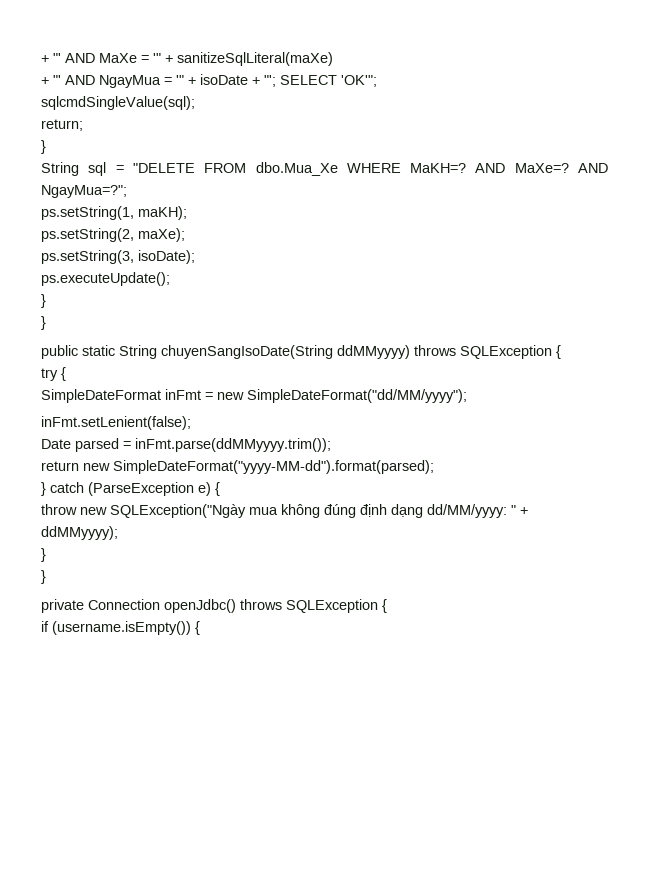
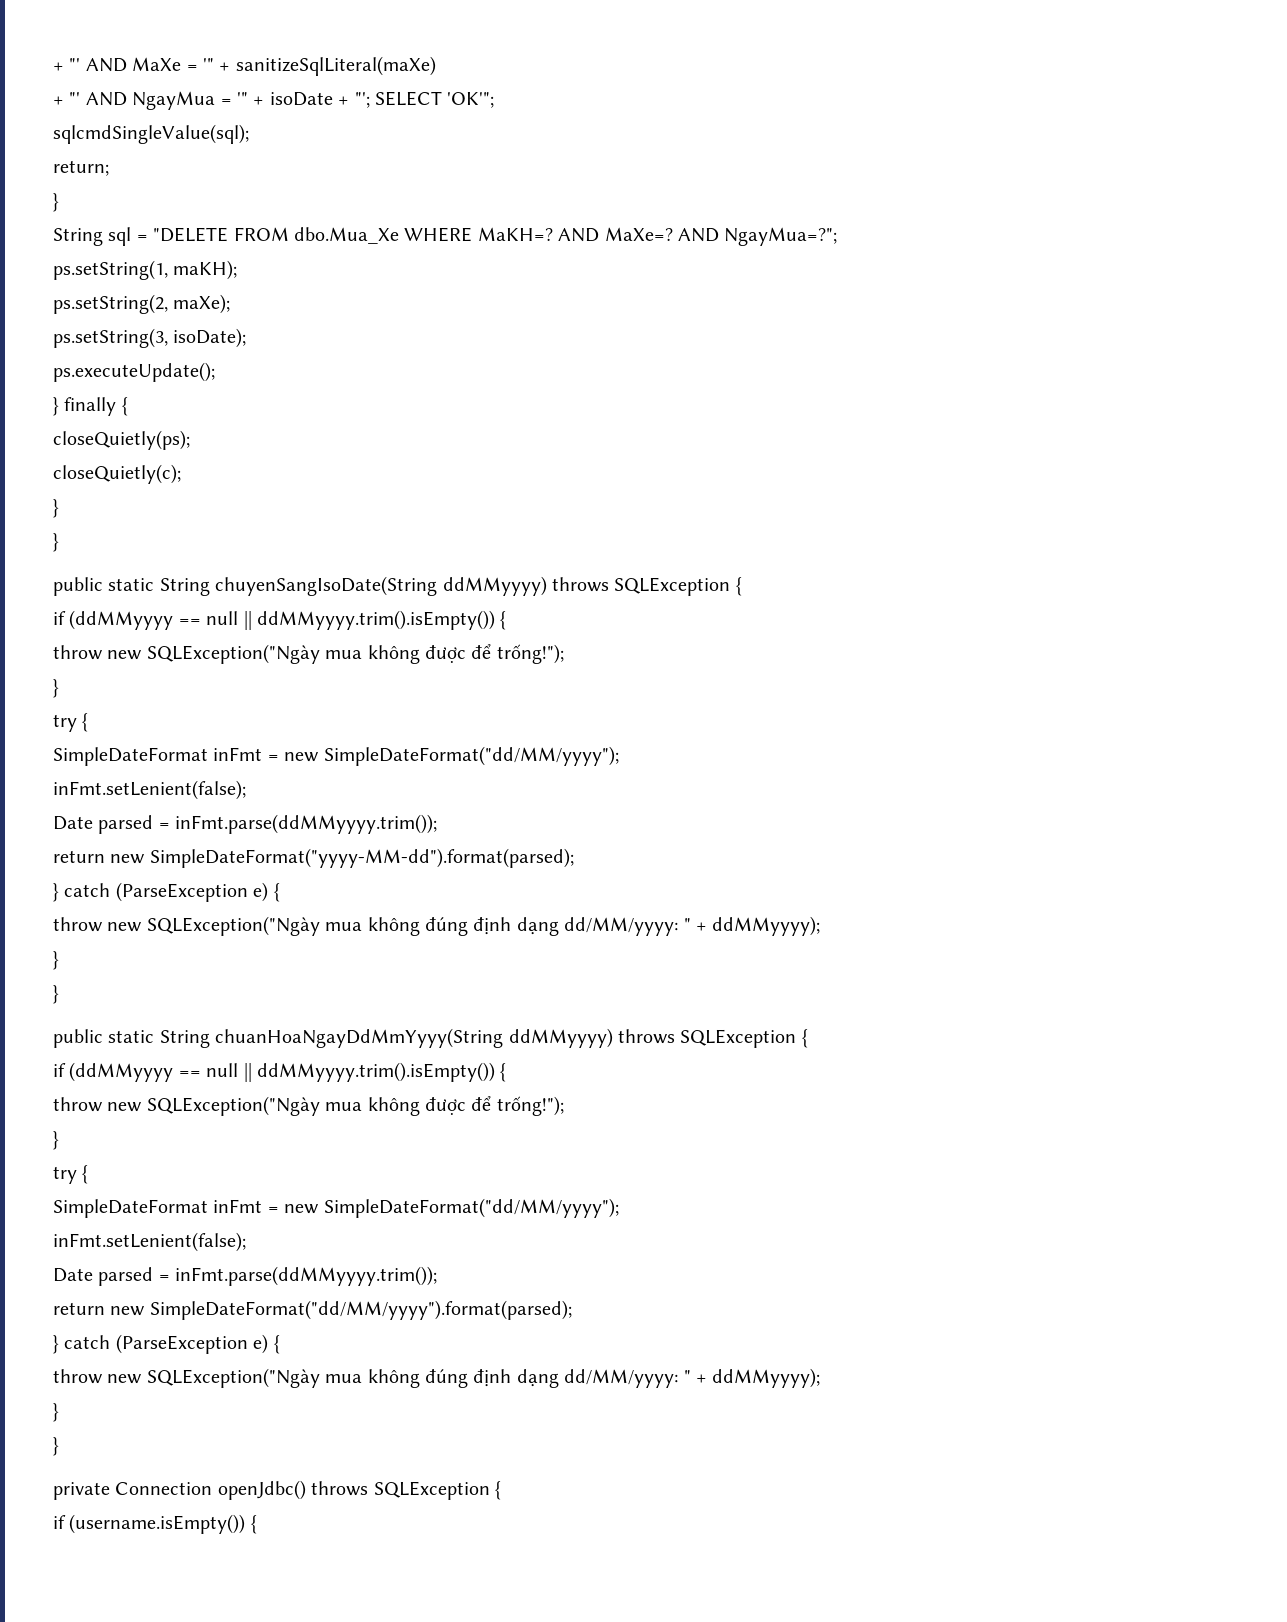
+ } finally {
+ closeQuietly(ps);
+ closeQuietly(c);
  public static String chuyenSangIsoDate(String ddMMyyyy) throws SQLException {
+ if (ddMMyyyy == null || ddMMyyyy.trim().isEmpty()) {
+ throw new SQLException("Ngày mua không được để trống!");
+ }
+ public static String chuanHoaNgayDdMmYyyy(String ddMMyyyy) throws SQLException {
+ if (ddMMyyyy == null || ddMMyyyy.trim().isEmpty()) {
+ throw new SQLException("Ngày mua không được để trống!");
+ }
+ try {
+ SimpleDateFormat inFmt = new SimpleDateFormat("dd/MM/yyyy");
+ inFmt.setLenient(false);
+ Date parsed = inFmt.parse(ddMMyyyy.trim());
+ return new SimpleDateFormat("dd/MM/yyyy").format(parsed);
+ } catch (ParseException e) {
+ throw new SQLException("Ngày mua không đúng định dạng dd/MM/yyyy: " + ddMMyyyy);
+ }
+ }

